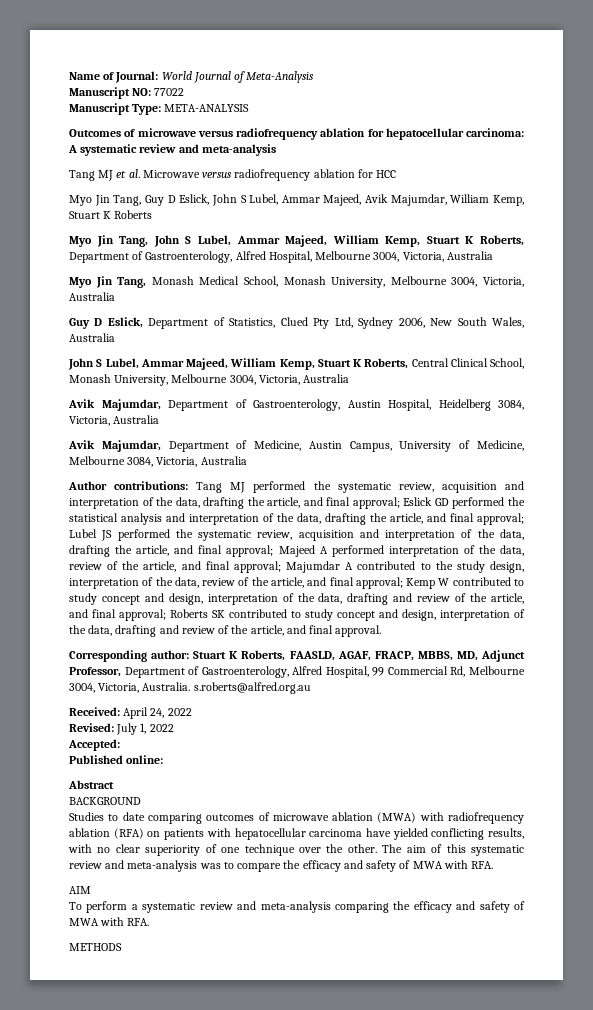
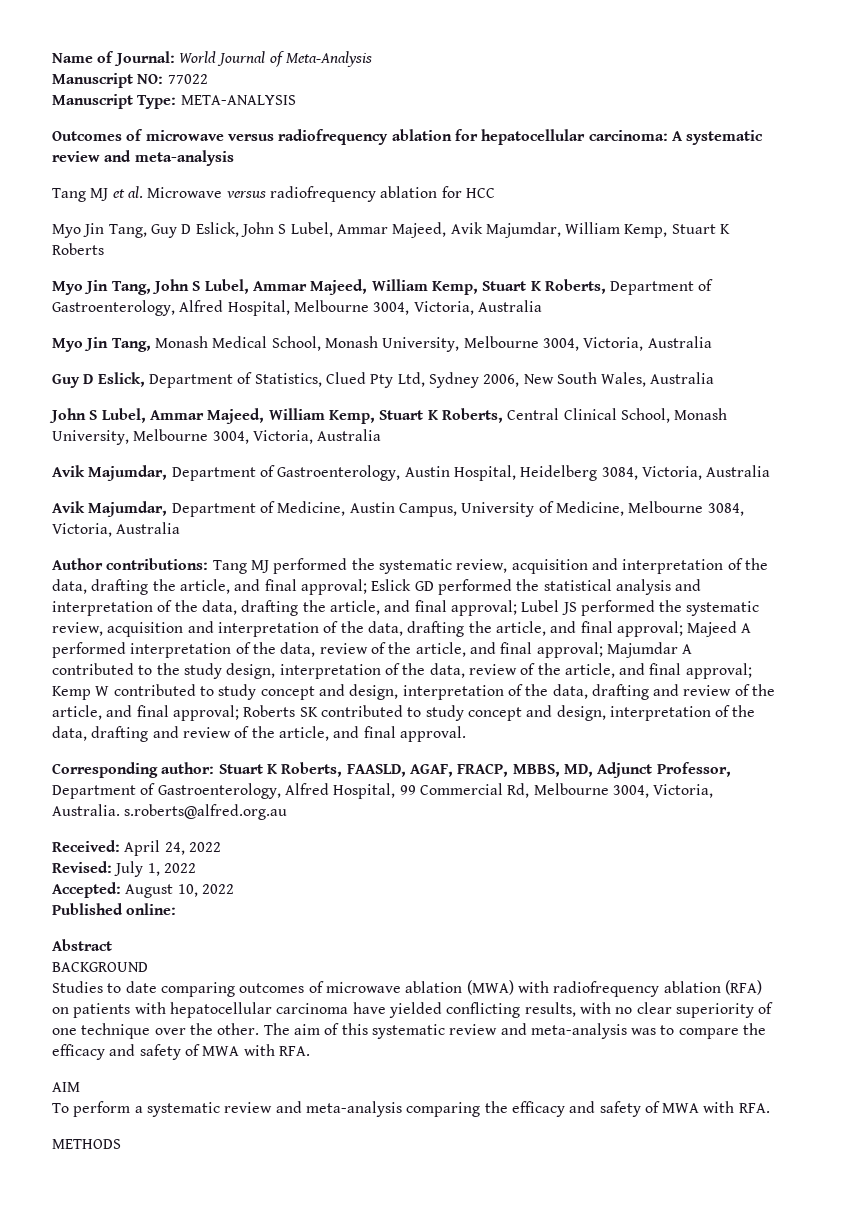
- Accepted:
+ Accepted: August 10, 2022

